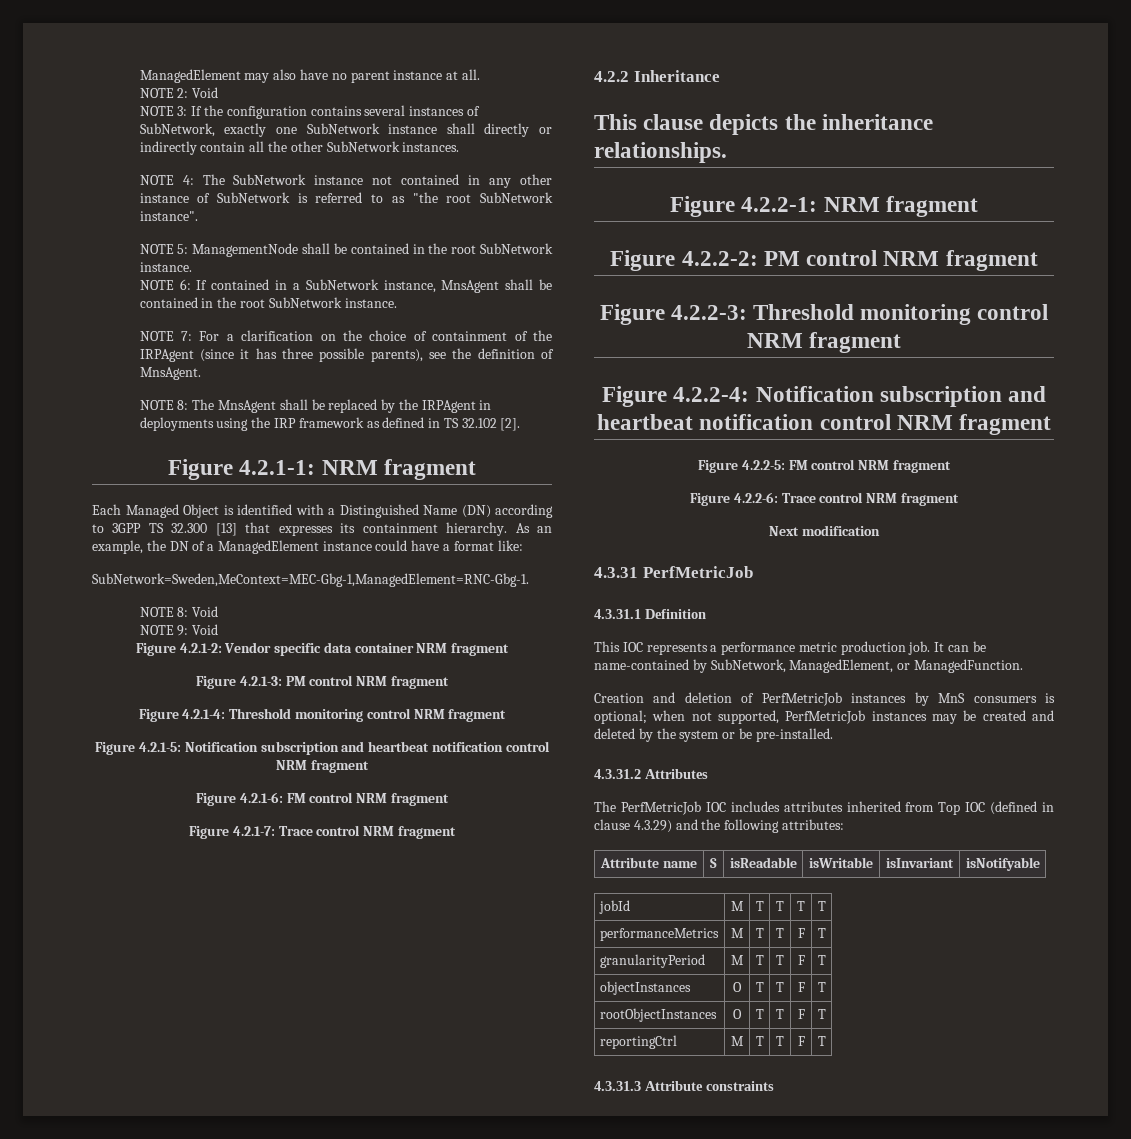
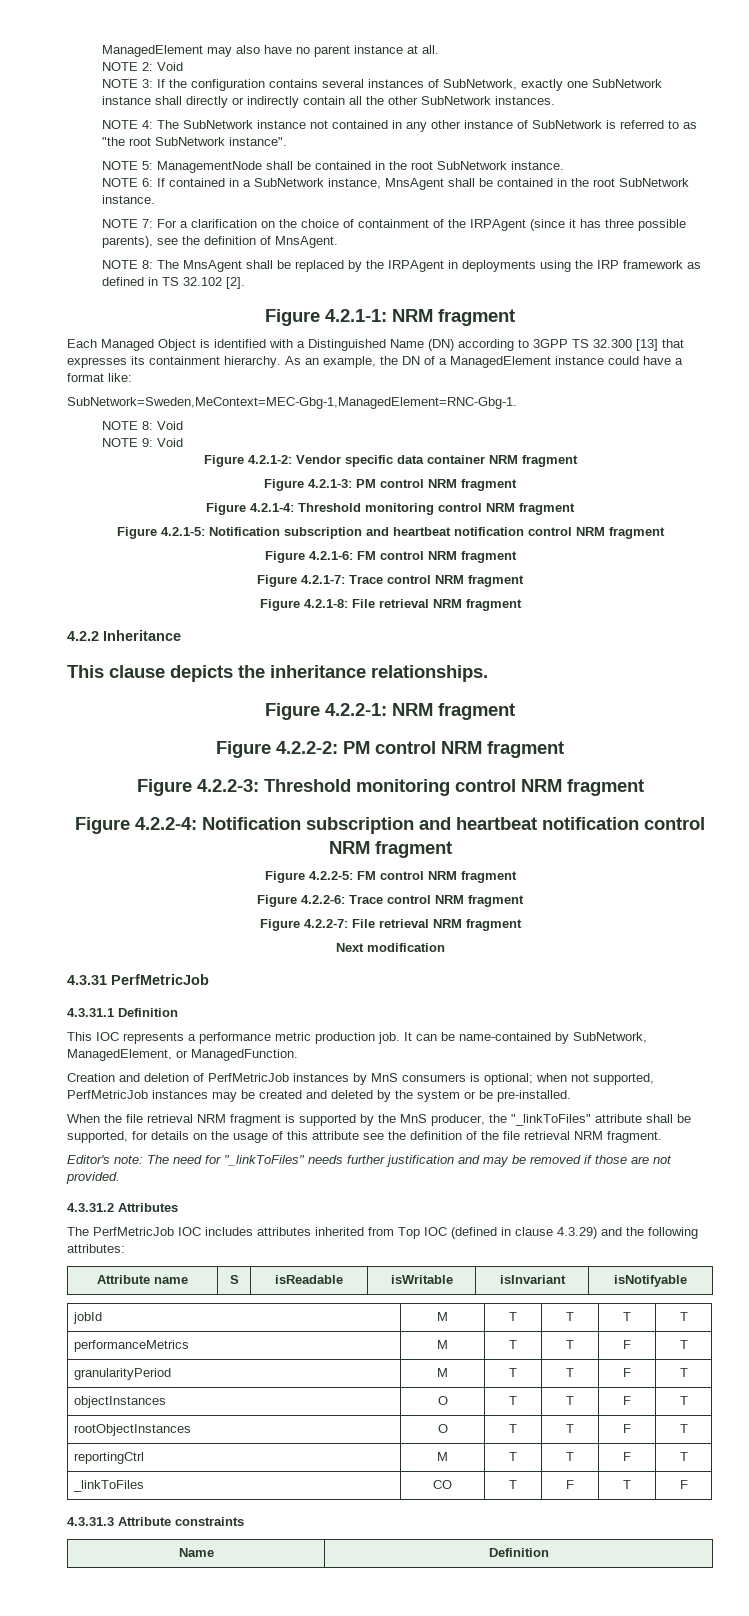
+ Figure 4.2.1-8: File retrieval NRM fragment
+ Figure 4.2.2-7: File retrieval NRM fragment
+ When the file retrieval NRM fragment is supported by the MnS producer, the "_linkToFiles" attribute shall be supported, for details on the usage of this attribute see the definition of the file retrieval NRM fragment.
+ Editor's note: The need for "_linkToFiles" needs further justification and may be removed if those are not provided.
+ _linkToFiles | CO | T | F | T | F
+ Name | Definition

